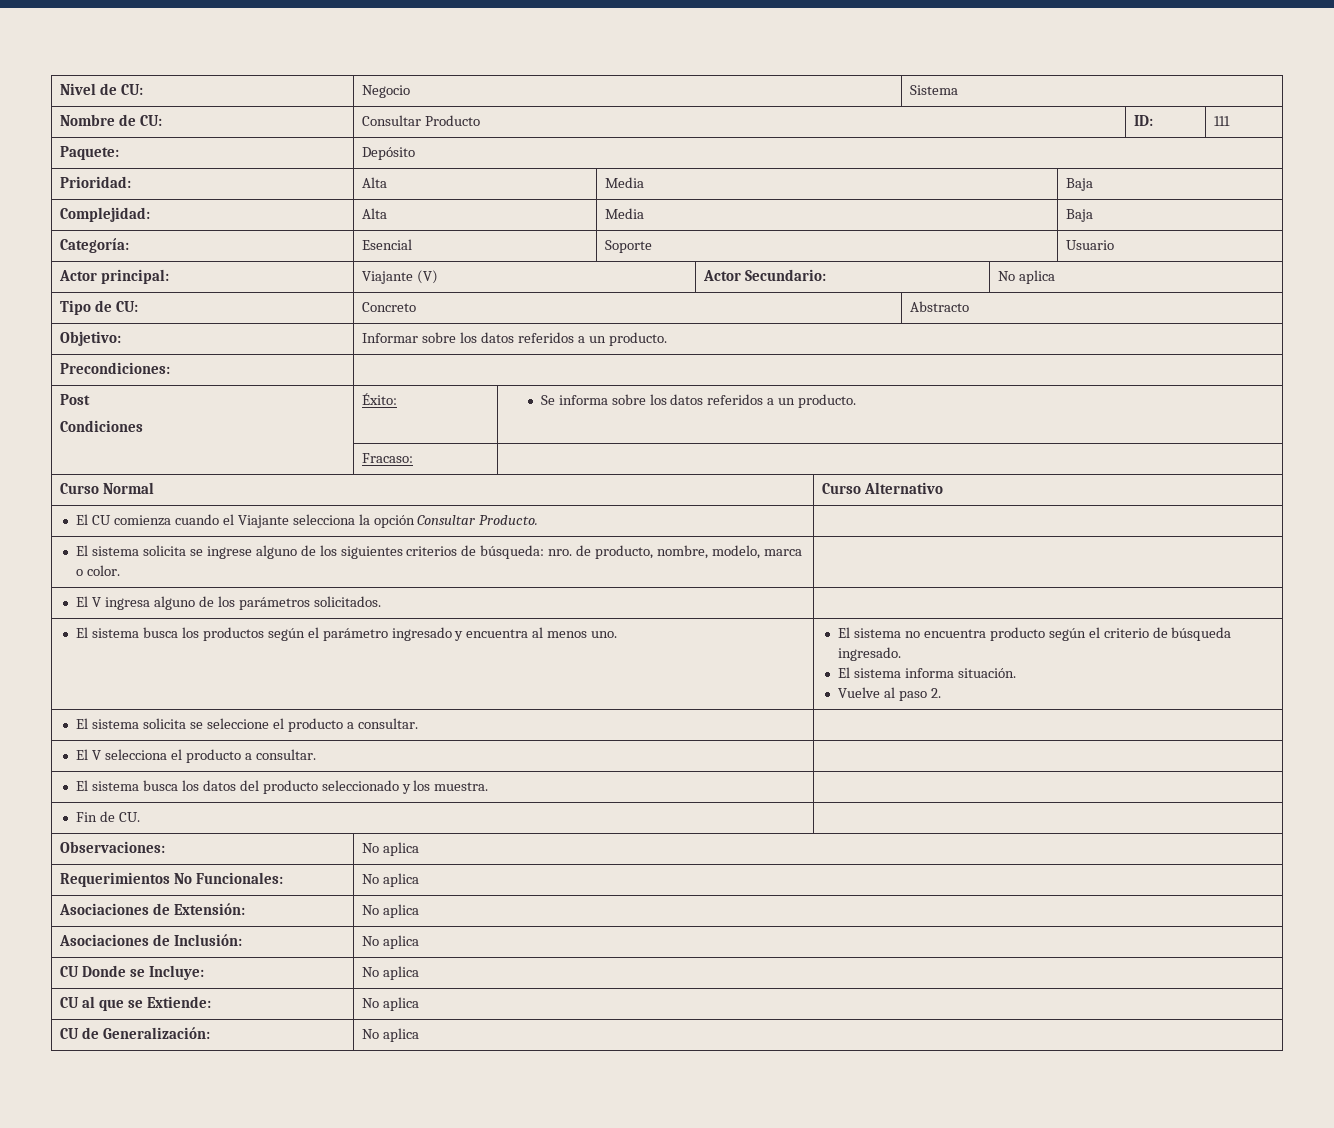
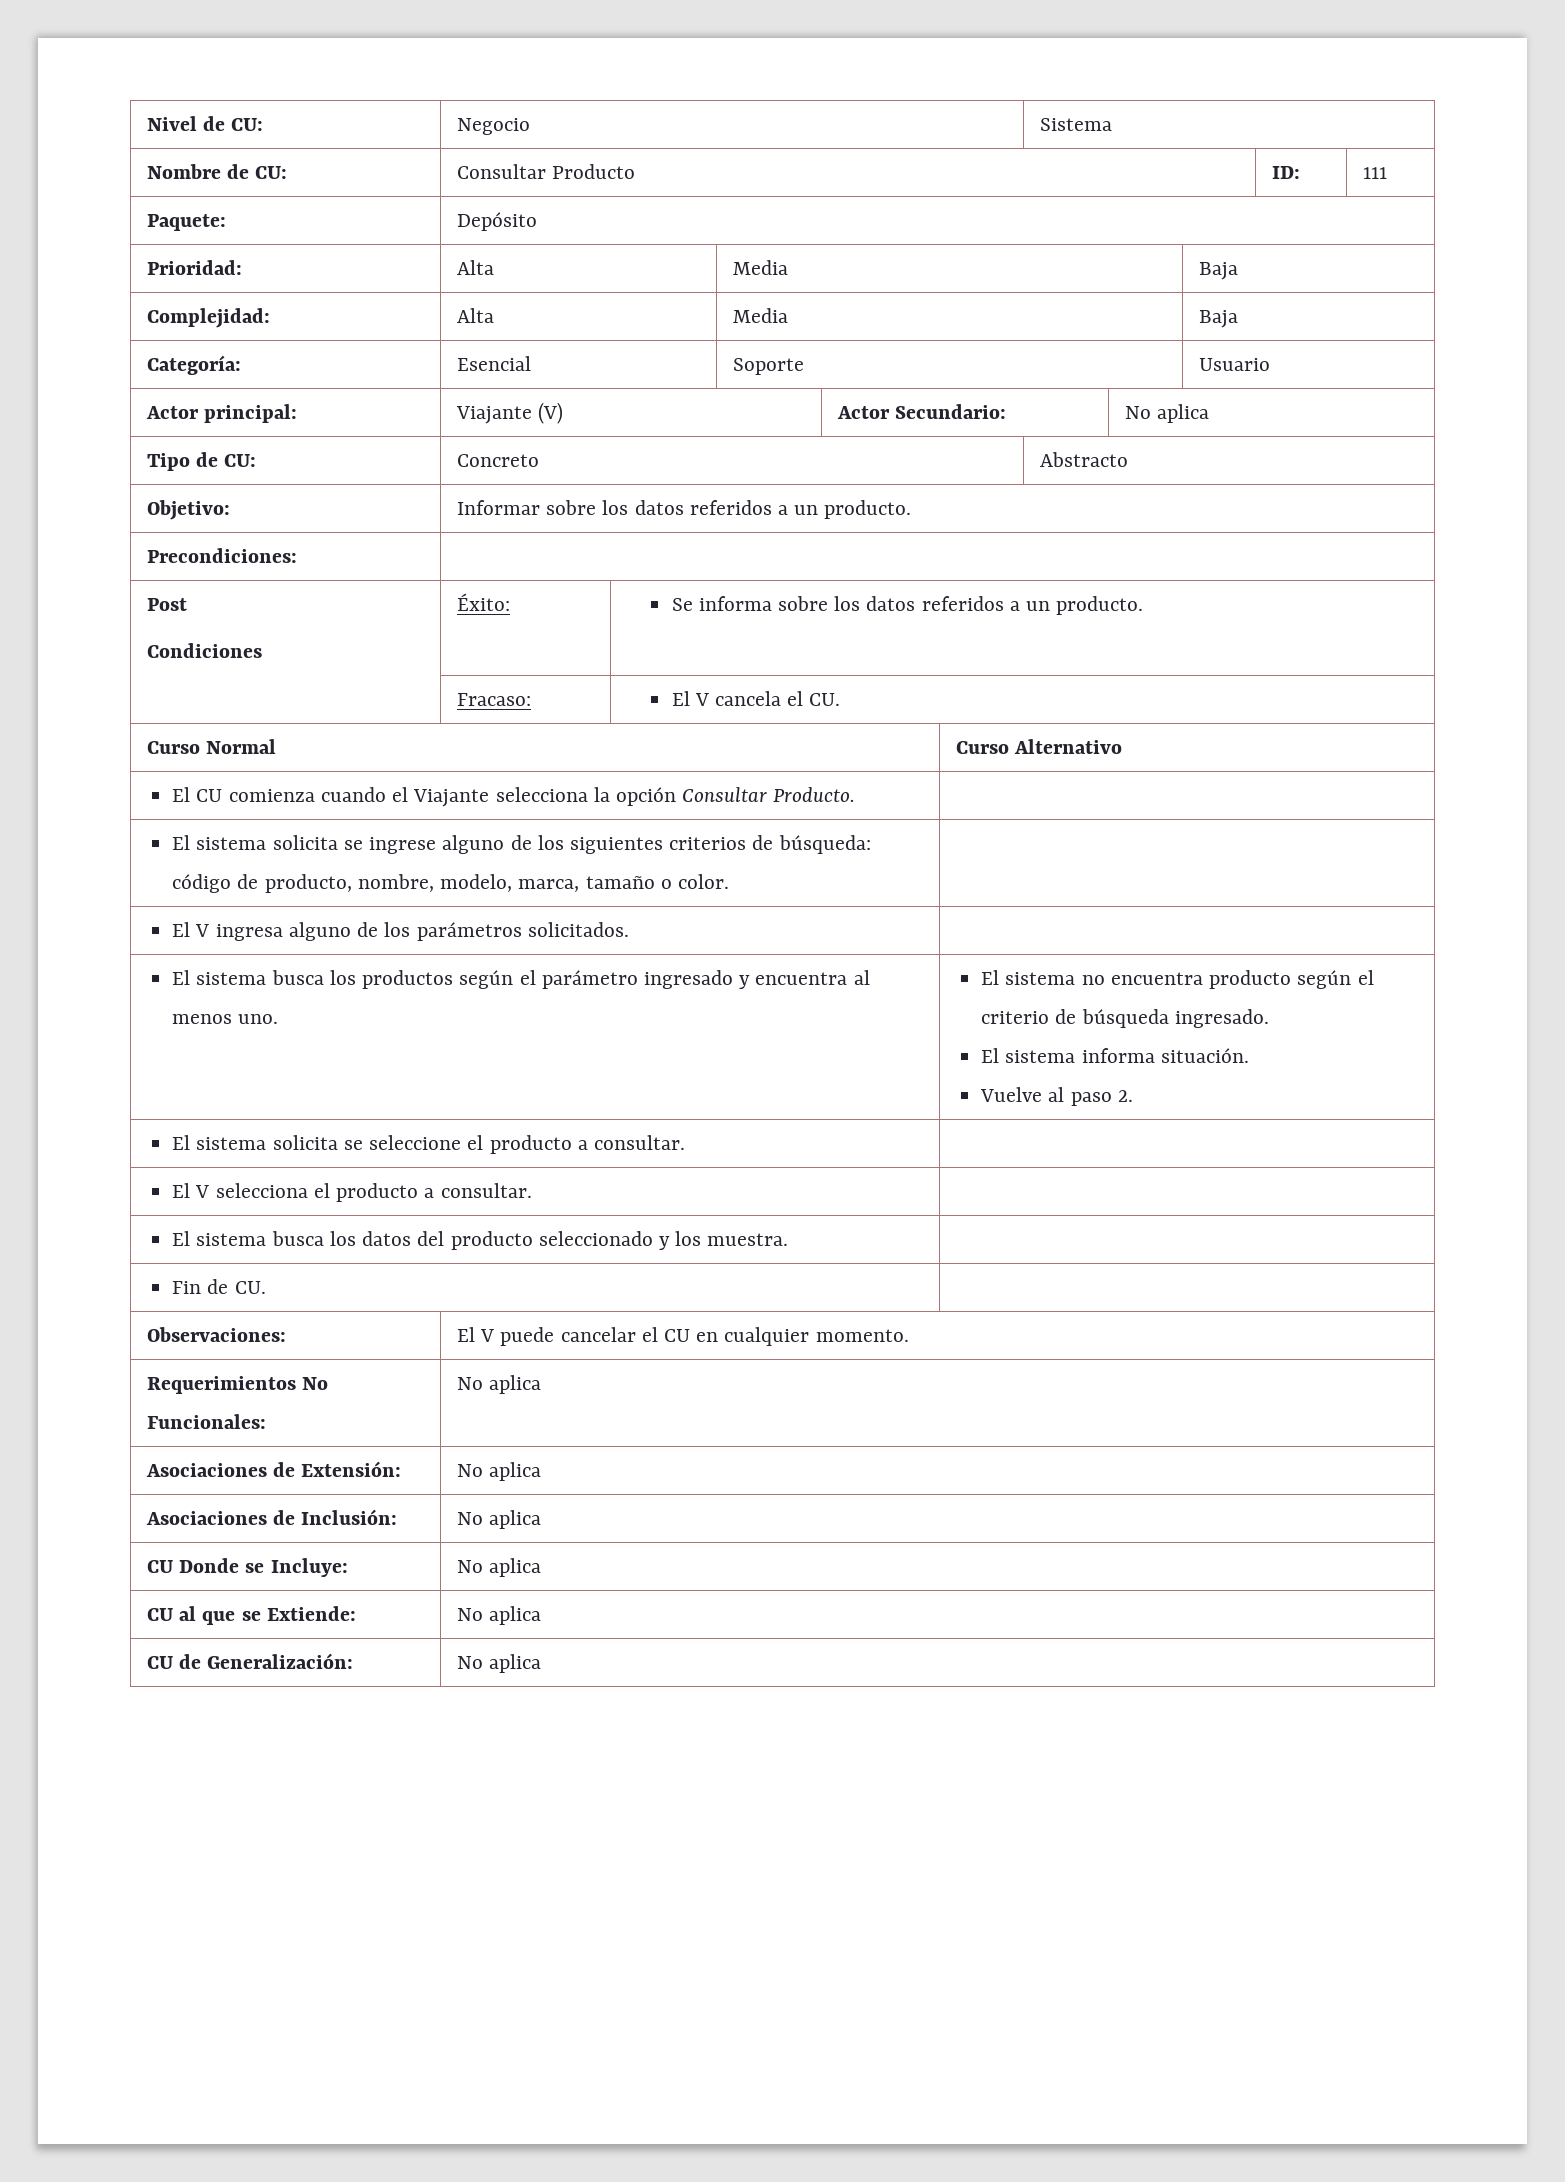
- | Fracaso: |
+ | Fracaso: | El V cancela el CU.
- El sistema solicita se ingrese alguno de los siguientes criterios de búsqueda: nro. de producto, nombre, modelo, marca o color. |
+ El sistema solicita se ingrese alguno de los siguientes criterios de búsqueda: código de producto, nombre, modelo, marca, tamaño o color. |
- Observaciones: | No aplica
+ Observaciones: | El V puede cancelar el CU en cualquier momento.

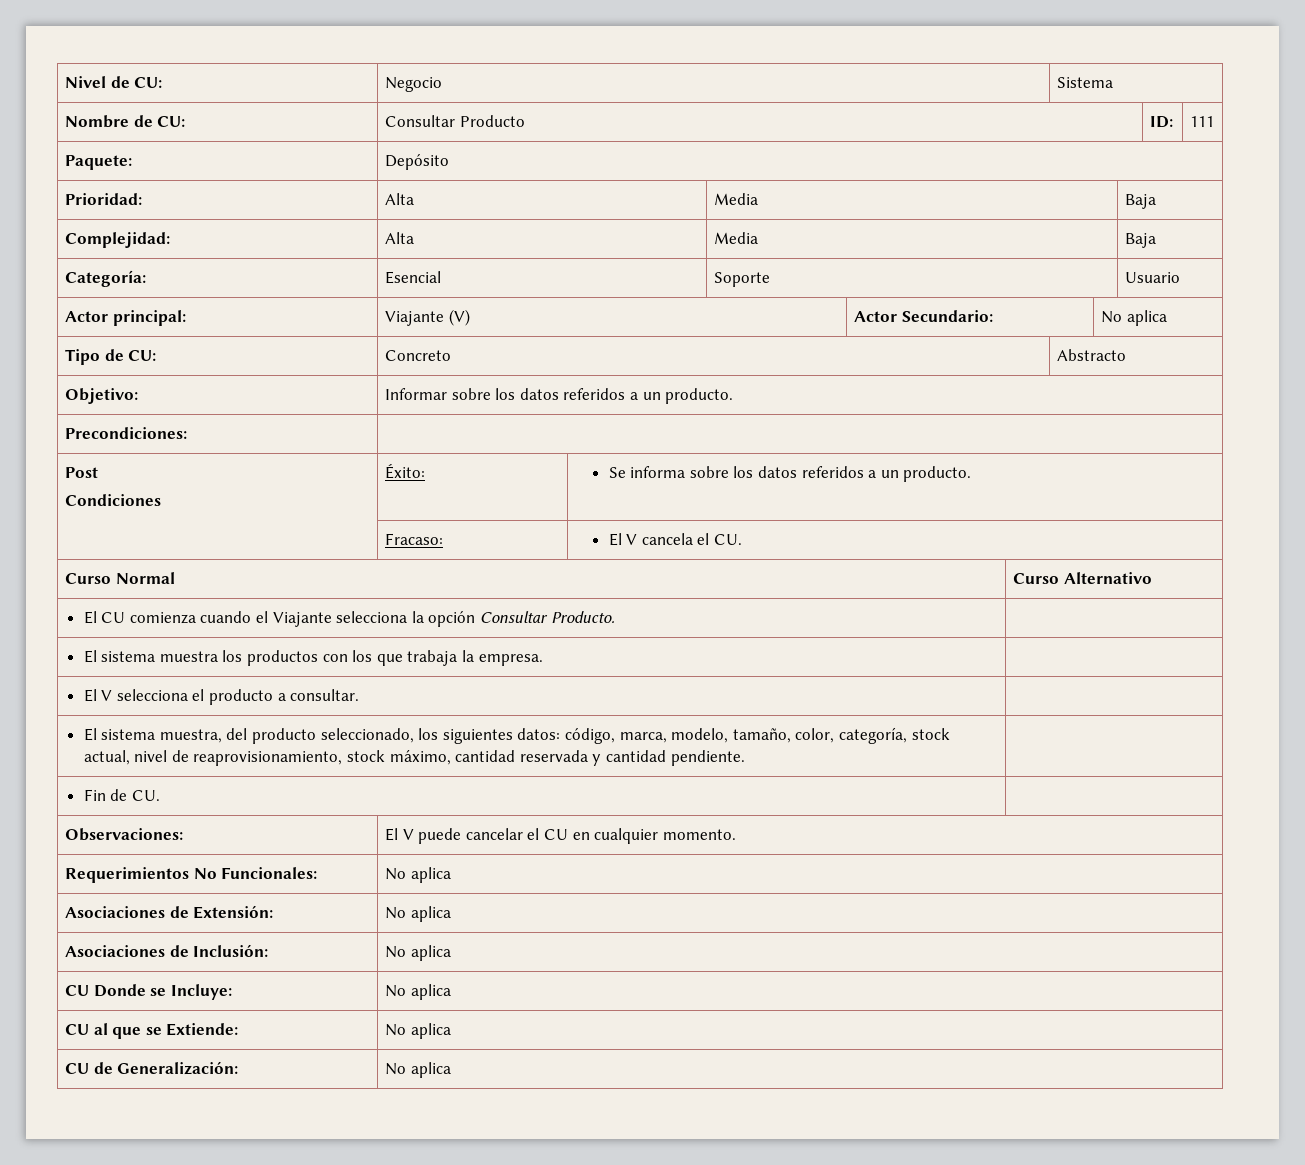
- El sistema solicita se ingrese alguno de los siguientes criterios de búsqueda: código de producto, nombre, modelo, marca, tamaño o color. |
- El V ingresa alguno de los parámetros solicitados. |
- El sistema busca los productos según el parámetro ingresado y encuentra al menos uno. | El sistema no encuentra producto según el criterio de búsqueda ingresado.
- El sistema informa situación.
- Vuelve al paso 2.
- El sistema solicita se seleccione el producto a consultar. |
+ El sistema muestra los productos con los que trabaja la empresa. |
- El sistema busca los datos del producto seleccionado y los muestra. |
+ El sistema muestra, del producto seleccionado, los siguientes datos: código, marca, modelo, tamaño, color, categoría, stock actual, nivel de reaprovisionamiento, stock máximo, cantidad reservada y cantidad pendiente. |

